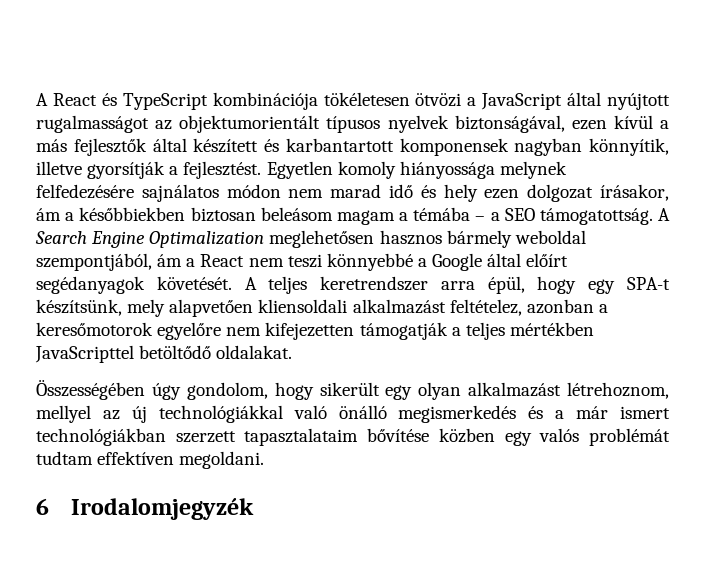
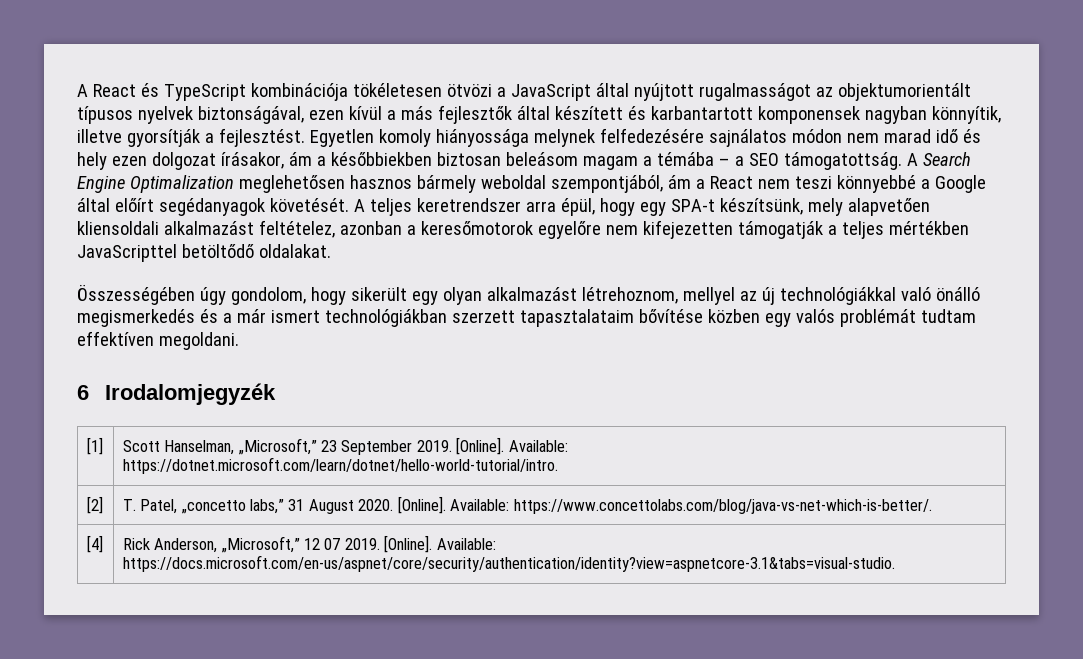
+ [1] | Scott Hanselman, „Microsoft,” 23 September 2019. [Online]. Available: https://dotnet.microsoft.com/learn/dotnet/hello-world-tutorial/intro.
+ [2] | T. Patel, „concetto labs,” 31 August 2020. [Online]. Available: https://www.concettolabs.com/blog/java-vs-net-which-is-better/.
+ [4] | Rick Anderson, „Microsoft,” 12 07 2019. [Online]. Available: https://docs.microsoft.com/en-us/aspnet/core/security/authentication/identity?view=aspnetcore-3.1&tabs=visual-studio.

